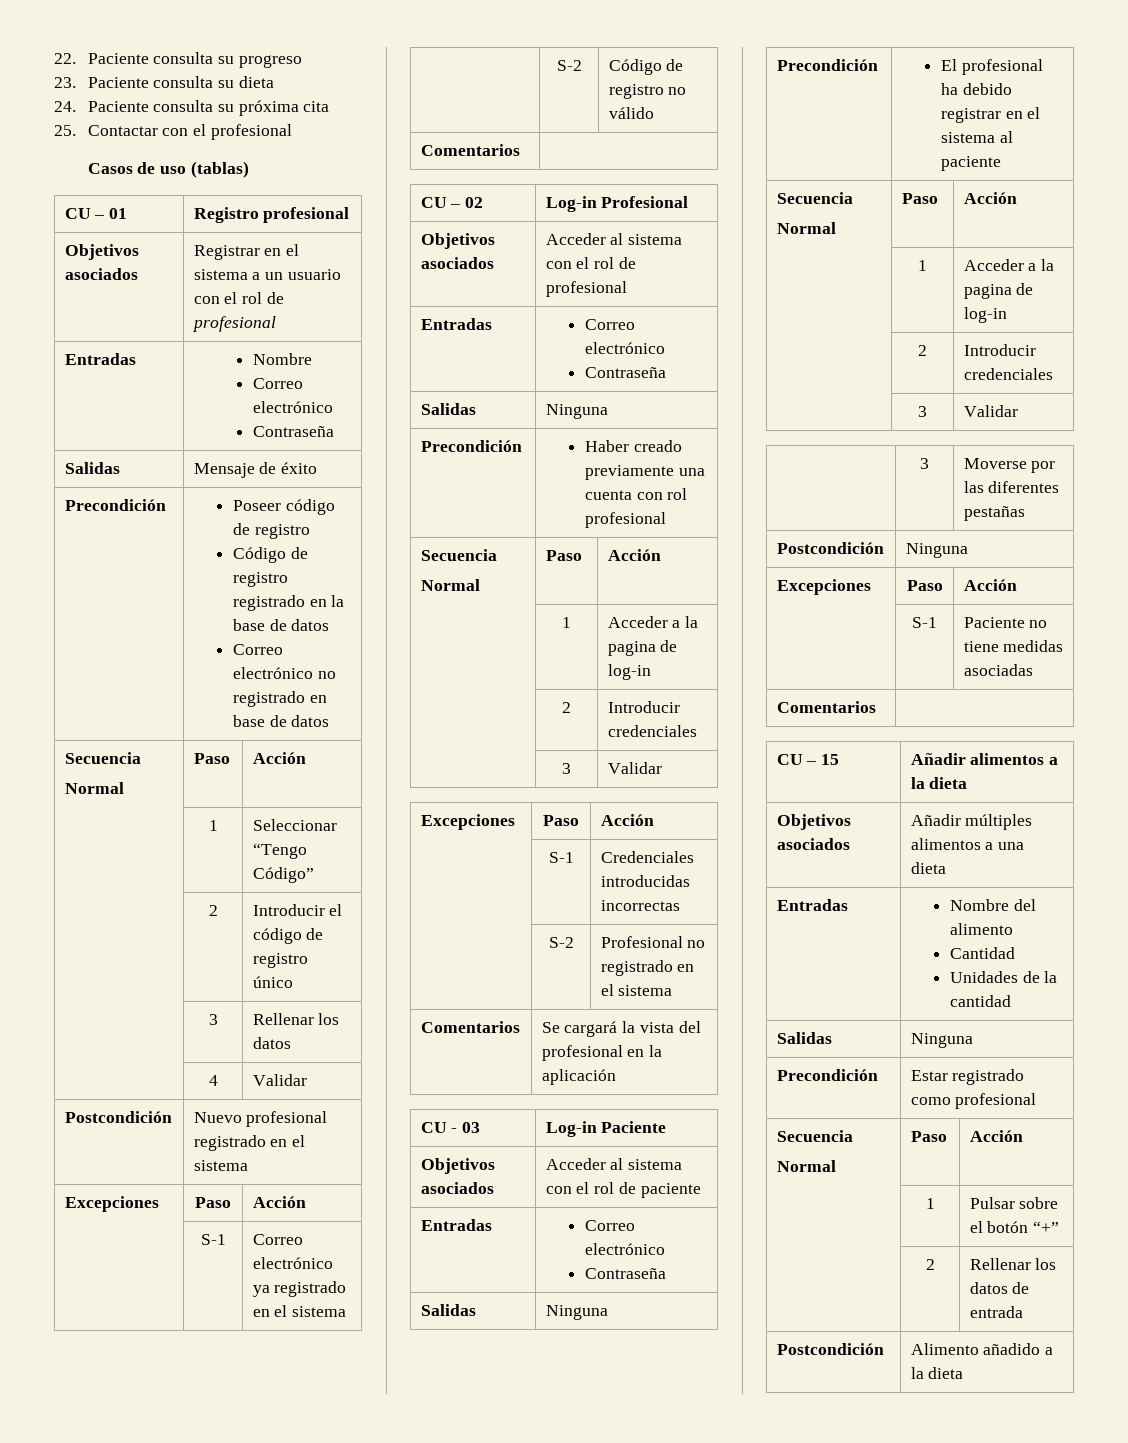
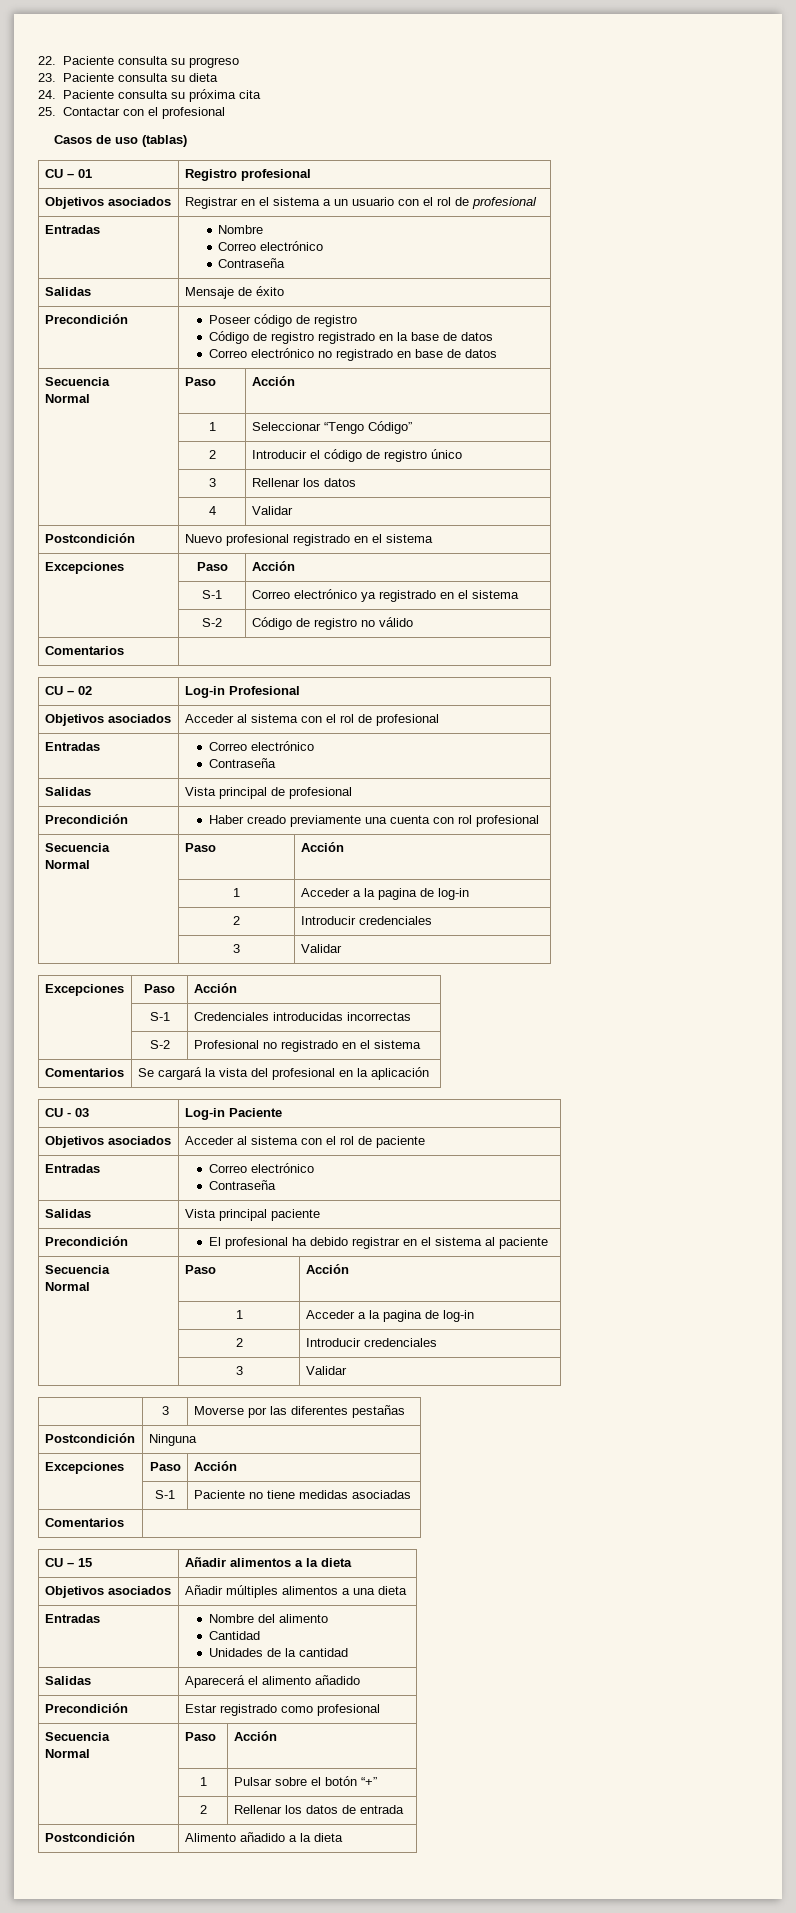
  Objetivos asociados | Acceder al sistema con el rol de profesional
  Entradas | Correo electrónico
  Contraseña
- Salidas | Ninguna
+ Salidas | Vista principal de profesional
  Objetivos asociados | Acceder al sistema con el rol de paciente
  Entradas | Correo electrónico
  Contraseña
- Salidas | Ninguna
+ Salidas | Vista principal paciente
  Entradas | Nombre del alimento
  Cantidad
  Unidades de la cantidad
- Salidas | Ninguna
+ Salidas | Aparecerá el alimento añadido

